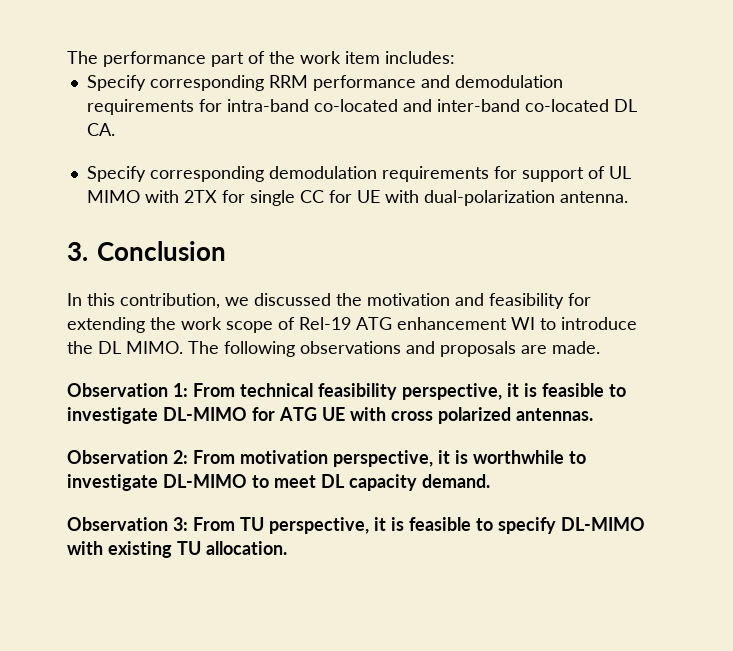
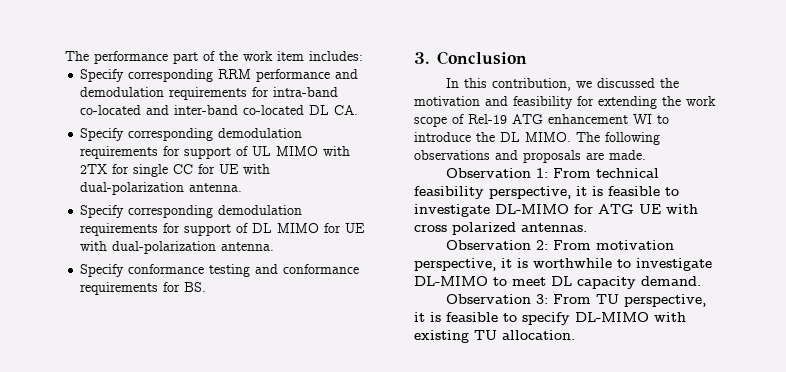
+ Specify corresponding demodulation requirements for support of DL MIMO for UE with dual-polarization antenna.
+ Specify conformance testing and conformance requirements for BS.

